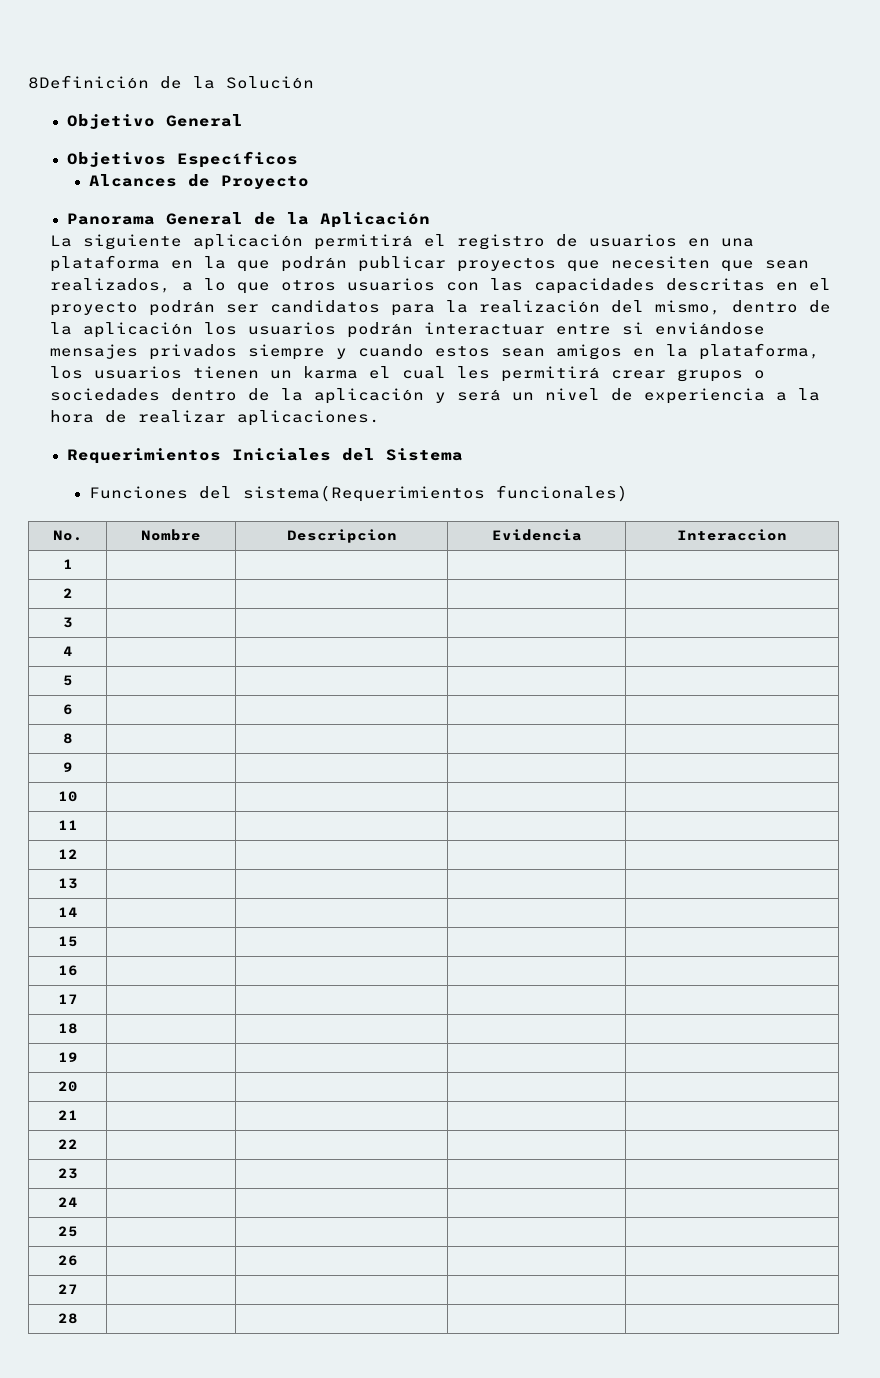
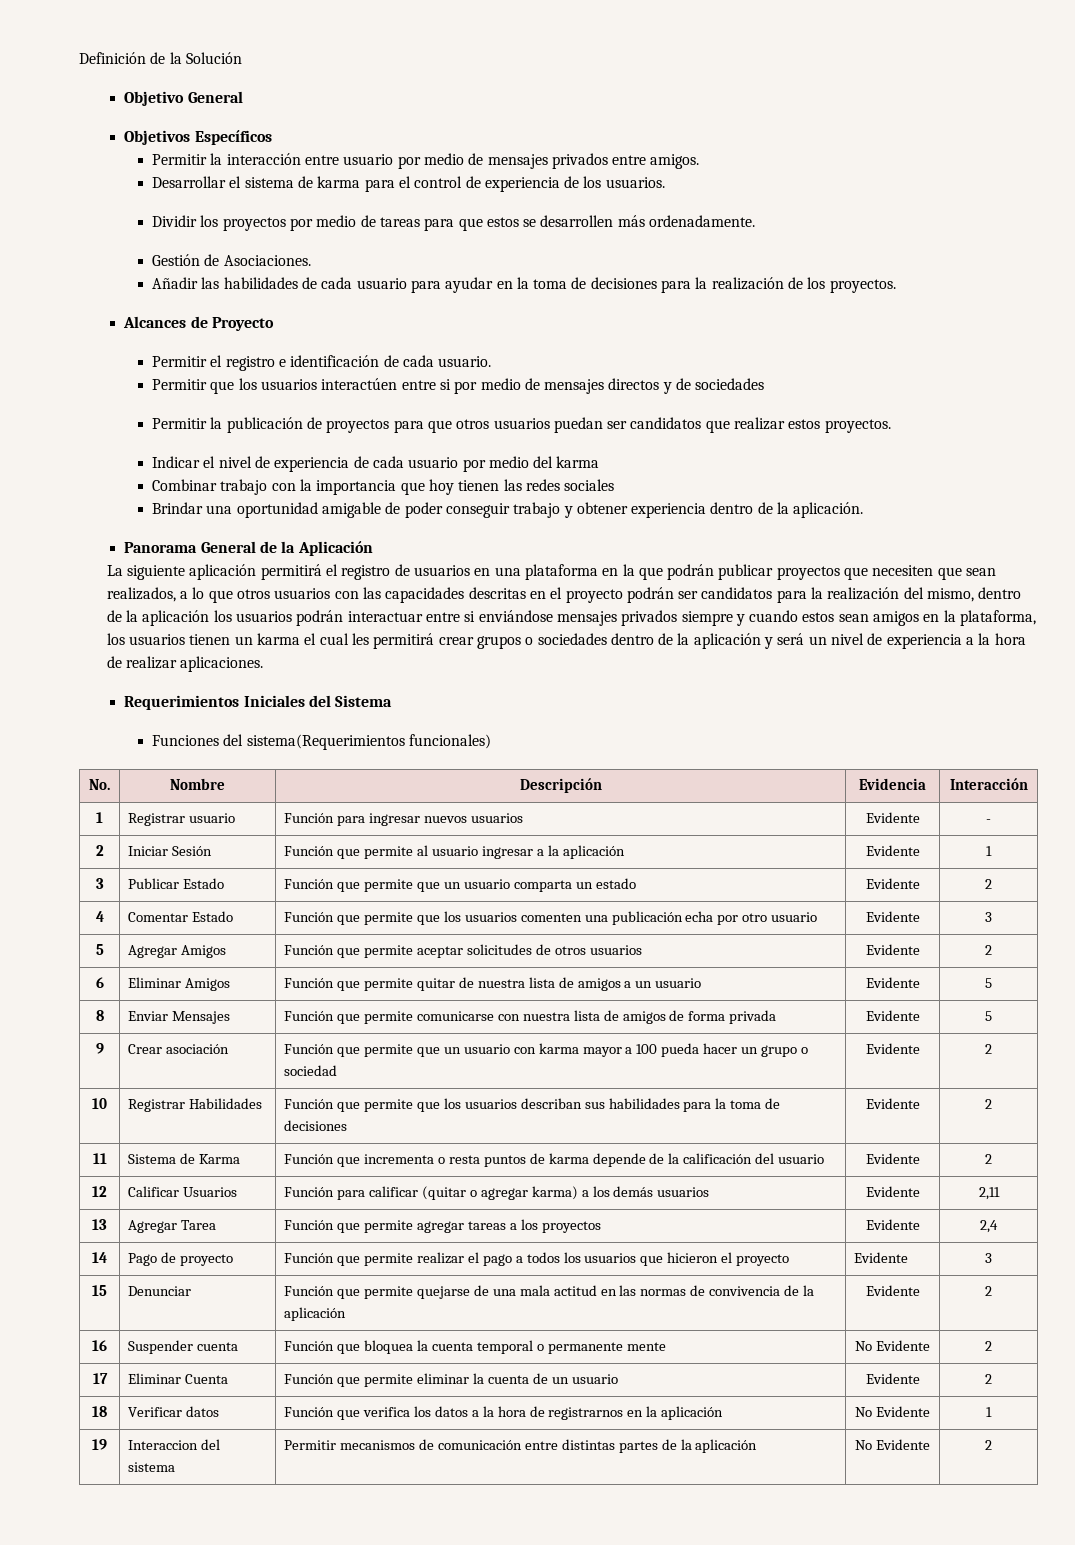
- 8Definición de la Solución
+ Definición de la Solución
+ Permitir la interacción entre usuario por medio de mensajes privados entre amigos.
+ Desarrollar el sistema de karma para el control de experiencia de los usuarios.
+ Dividir los proyectos por medio de tareas para que estos se desarrollen más ordenadamente.
+ Gestión de Asociaciones.
+ Añadir las habilidades de cada usuario para ayudar en la toma de decisiones para la realización de los proyectos.
  Alcances de Proyecto
+ Permitir el registro e identificación de cada usuario.
+ Permitir que los usuarios interactúen entre si por medio de mensajes directos y de sociedades
+ Permitir la publicación de proyectos para que otros usuarios puedan ser candidatos que realizar estos proyectos.
+ Indicar el nivel de experiencia de cada usuario por medio del karma
+ Combinar trabajo con la importancia que hoy tienen las redes sociales
+ Brindar una oportunidad amigable de poder conseguir trabajo y obtener experiencia dentro de la aplicación.
- No. | Nombre | Descripcion | Evidencia | Interaccion
- 1 | | | |
- 2 | | | |
- 3 | | | |
- 4 | | | |
- 5 | | | |
- 6 | | | |
- 8 | | | |
- 9 | | | |
- 10 | | | |
- 11 | | | |
- 12 | | | |
- 13 | | | |
- 14 | | | |
- 15 | | | |
- 16 | | | |
- 17 | | | |
- 18 | | | |
- 19 | | | |
- 20 | | | |
- 21 | | | |
- 22 | | | |
- 23 | | | |
- 24 | | | |
- 25 | | | |
- 26 | | | |
- 27 | | | |
- 28 | | | |
+ No. | Nombre | Descripción | Evidencia | Interacción
+ 1 | Registrar usuario | Función para ingresar nuevos usuarios | Evidente | -
+ 2 | Iniciar Sesión | Función que permite al usuario ingresar a la aplicación | Evidente | 1
+ 3 | Publicar Estado | Función que permite que un usuario comparta un estado | Evidente | 2
+ 4 | Comentar Estado | Función que permite que los usuarios comenten una publicación echa por otro usuario | Evidente | 3
+ 5 | Agregar Amigos | Función que permite aceptar solicitudes de otros usuarios | Evidente | 2
+ 6 | Eliminar Amigos | Función que permite quitar de nuestra lista de amigos a un usuario | Evidente | 5
+ 8 | Enviar Mensajes | Función que permite comunicarse con nuestra lista de amigos de forma privada | Evidente | 5
+ 9 | Crear asociación | Función que permite que un usuario con karma mayor a 100 pueda hacer un grupo o sociedad | Evidente | 2
+ 10 | Registrar Habilidades | Función que permite que los usuarios describan sus habilidades para la toma de decisiones | Evidente | 2
+ 11 | Sistema de Karma | Función que incrementa o resta puntos de karma depende de la calificación del usuario | Evidente | 2
+ 12 | Calificar Usuarios | Función para calificar (quitar o agregar karma) a los demás usuarios | Evidente | 2,11
+ 13 | Agregar Tarea | Función que permite agregar tareas a los proyectos | Evidente | 2,4
+ 14 | Pago de proyecto | Función que permite realizar el pago a todos los usuarios que hicieron el proyecto | Evidente | 3
+ 15 | Denunciar | Función que permite quejarse de una mala actitud en las normas de convivencia de la aplicación | Evidente | 2
+ 16 | Suspender cuenta | Función que bloquea la cuenta temporal o permanente mente | No Evidente | 2
+ 17 | Eliminar Cuenta | Función que permite eliminar la cuenta de un usuario | Evidente | 2
+ 18 | Verificar datos | Función que verifica los datos a la hora de registrarnos en la aplicación | No Evidente | 1
+ 19 | Interaccion del sistema | Permitir mecanismos de comunicación entre distintas partes de la aplicación | No Evidente | 2

